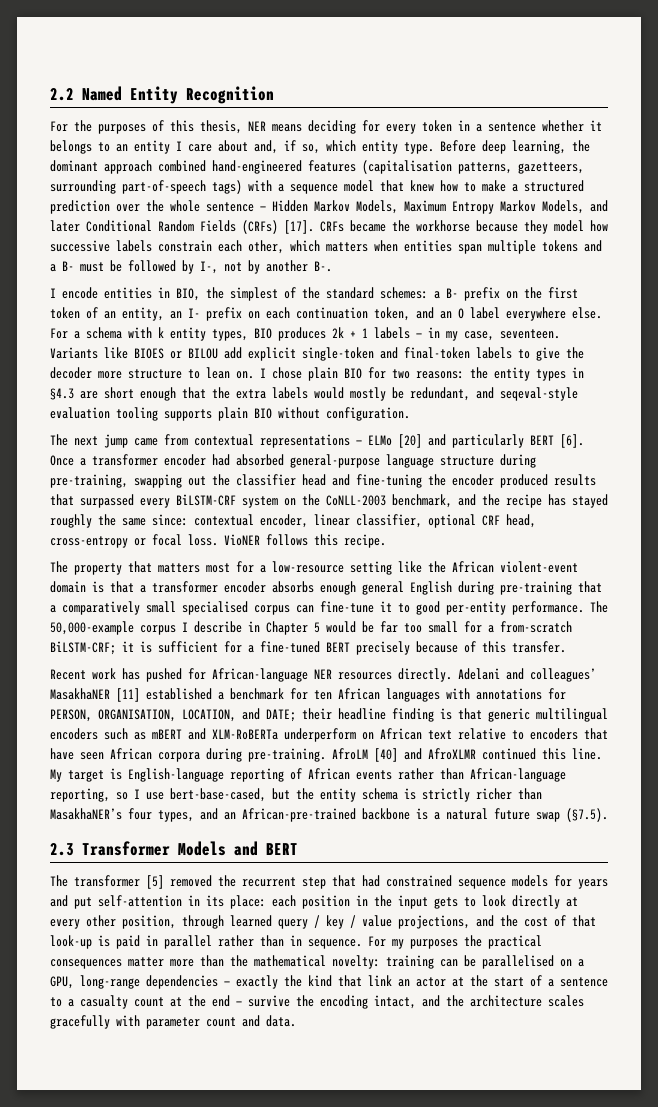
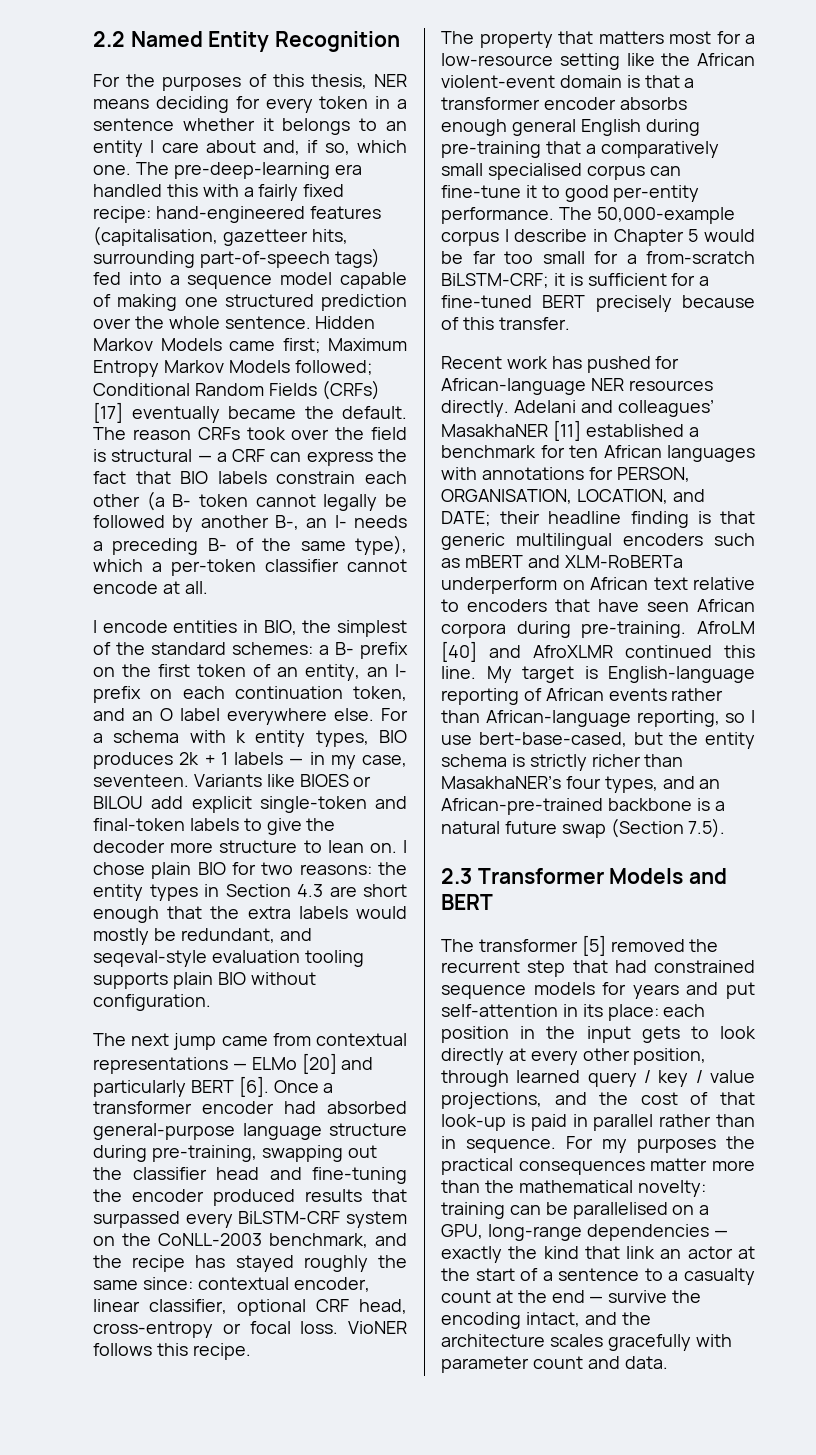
- For the purposes of this thesis, NER means deciding for every token in a sentence whether it belongs to an entity I care about and, if so, which entity type. Before deep learning, the dominant approach combined hand-engineered features (capitalisation patterns, gazetteers, surrounding part-of-speech tags) with a sequence model that knew how to make a structured prediction over the whole sentence — Hidden Markov Models, Maximum Entropy Markov Models, and later Conditional Random Fields (CRFs) [17]. CRFs became the workhorse because they model how successive labels constrain each other, which matters when entities span multiple tokens and a B- must be followed by I-, not by another B-.
+ For the purposes of this thesis, NER means deciding for every token in a sentence whether it belongs to an entity I care about and, if so, which one. The pre-deep-learning era handled this with a fairly fixed recipe: hand-engineered features (capitalisation, gazetteer hits, surrounding part-of-speech tags) fed into a sequence model capable of making one structured prediction over the whole sentence. Hidden Markov Models came first; Maximum Entropy Markov Models followed; Conditional Random Fields (CRFs) [17] eventually became the default. The reason CRFs took over the field is structural — a CRF can express the fact that BIO labels constrain each other (a B- token cannot legally be followed by another B-, an I- needs a preceding B- of the same type), which a per-token classifier cannot encode at all.
- I chose plain BIO for two reasons: the entity types in §4.3 are short enough that the extra labels would mostly be redundant, and seqeval-style evaluation tooling supports plain BIO without configuration.
+ I chose plain BIO for two reasons: the entity types in Section 4.3 are short enough that the extra labels would mostly be redundant, and seqeval-style evaluation tooling supports plain BIO without configuration.
- My target is English-language reporting of African events rather than African-language reporting, so I use bert-base-cased, but the entity schema is strictly richer than MasakhaNER’s four types, and an African-pre-trained backbone is a natural future swap (§7.5).
+ My target is English-language reporting of African events rather than African-language reporting, so I use bert-base-cased, but the entity schema is strictly richer than MasakhaNER’s four types, and an African-pre-trained backbone is a natural future swap (Section 7.5).

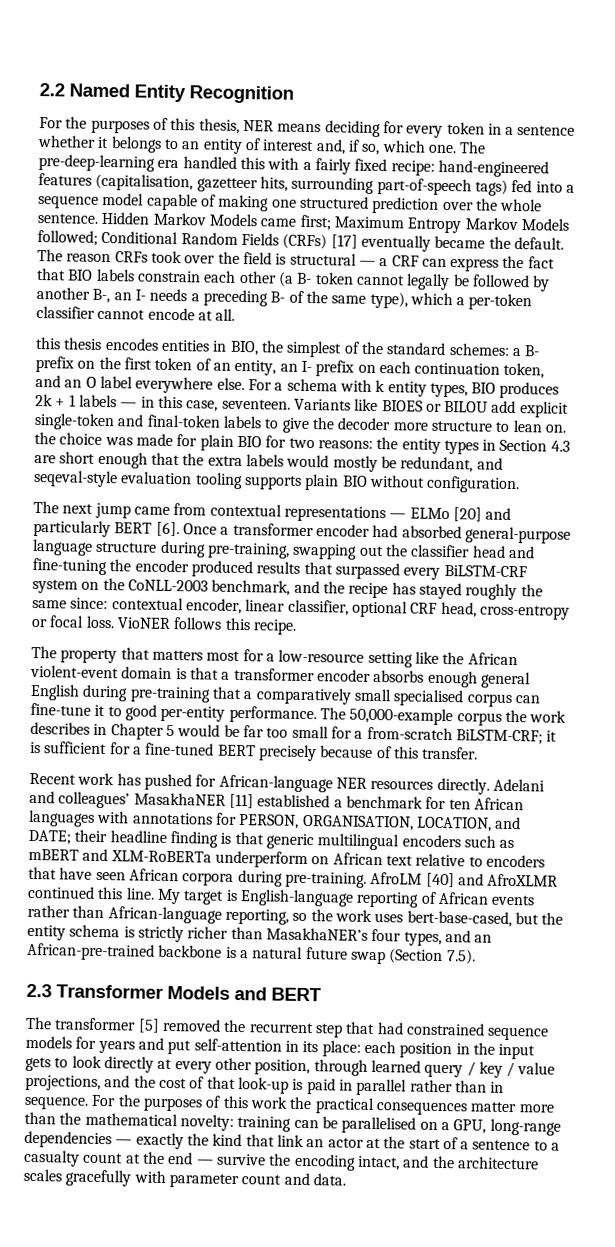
- For the purposes of this thesis, NER means deciding for every token in a sentence whether it belongs to an entity I care about and, if so, which one.
+ For the purposes of this thesis, NER means deciding for every token in a sentence whether it belongs to an entity of interest and, if so, which one.
- I encode entities in BIO, the simplest of the standard schemes: a B- prefix on the first token of an entity, an I- prefix on each continuation token, and an O label everywhere else.
+ this thesis encodes entities in BIO, the simplest of the standard schemes: a B- prefix on the first token of an entity, an I- prefix on each continuation token, and an O label everywhere else.
- For a schema with k entity types, BIO produces 2k + 1 labels — in my case, seventeen.
+ For a schema with k entity types, BIO produces 2k + 1 labels — in this case, seventeen.
- Variants like BIOES or BILOU add explicit single-token and final-token labels to give the decoder more structure to lean on. I chose plain BIO for two reasons: the entity types in Section 4.3 are short enough that the extra labels would mostly be redundant, and seqeval-style evaluation tooling supports plain BIO without configuration.
+ Variants like BIOES or BILOU add explicit single-token and final-token labels to give the decoder more structure to lean on. the choice was made for plain BIO for two reasons: the entity types in Section 4.3 are short enough that the extra labels would mostly be redundant, and seqeval-style evaluation tooling supports plain BIO without configuration.
- The 50,000-example corpus I describe in Chapter 5 would be far too small for a from-scratch BiLSTM-CRF; it is sufficient for a fine-tuned BERT precisely because of this transfer.
+ The 50,000-example corpus the work describes in Chapter 5 would be far too small for a from-scratch BiLSTM-CRF; it is sufficient for a fine-tuned BERT precisely because of this transfer.
- My target is English-language reporting of African events rather than African-language reporting, so I use bert-base-cased, but the entity schema is strictly richer than MasakhaNER’s four types, and an African-pre-trained backbone is a natural future swap (Section 7.5).
+ My target is English-language reporting of African events rather than African-language reporting, so the work uses bert-base-cased, but the entity schema is strictly richer than MasakhaNER’s four types, and an African-pre-trained backbone is a natural future swap (Section 7.5).
- For my purposes the practical consequences matter more than the mathematical novelty: training can be parallelised on a GPU, long-range dependencies — exactly the kind that link an actor at the start of a sentence to a casualty count at the end — survive the encoding intact, and the architecture scales gracefully with parameter count and data.
+ For the purposes of this work the practical consequences matter more than the mathematical novelty: training can be parallelised on a GPU, long-range dependencies — exactly the kind that link an actor at the start of a sentence to a casualty count at the end — survive the encoding intact, and the architecture scales gracefully with parameter count and data.

